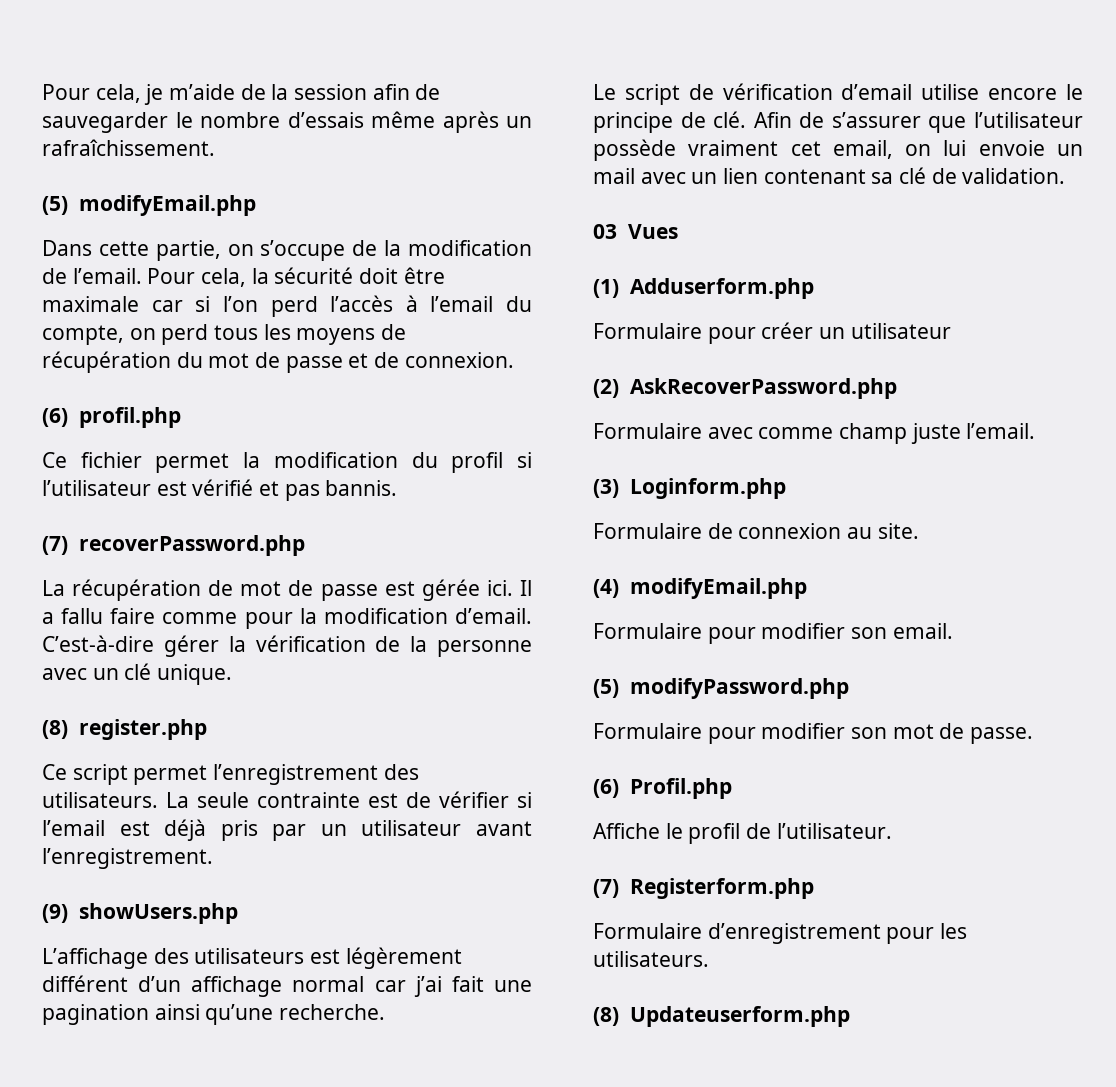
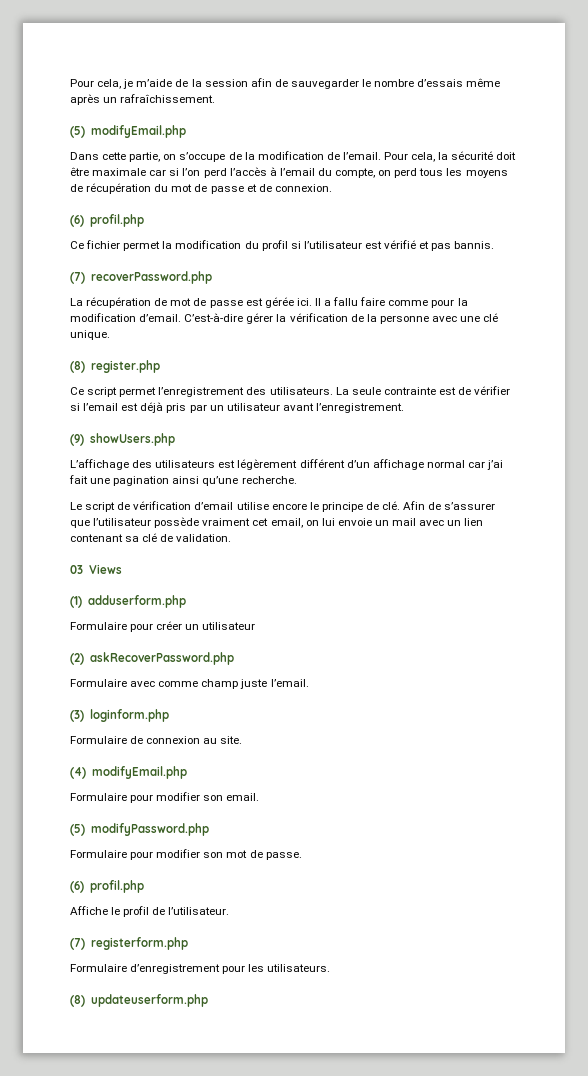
- C’est-à-dire gérer la vérification de la personne avec un clé unique.
+ C’est-à-dire gérer la vérification de la personne avec une clé unique.
- 03 Vues
+ 03 Views
- (1) Adduserform.php
+ (1) adduserform.php
- (2) AskRecoverPassword.php
+ (2) askRecoverPassword.php
- (3) Loginform.php
+ (3) loginform.php
  Formulaire pour modifier son mot de passe.
- (6) Profil.php
+ (6) profil.php
- (7) Registerform.php
+ (7) registerform.php
- (8) Updateuserform.php
+ (8) updateuserform.php

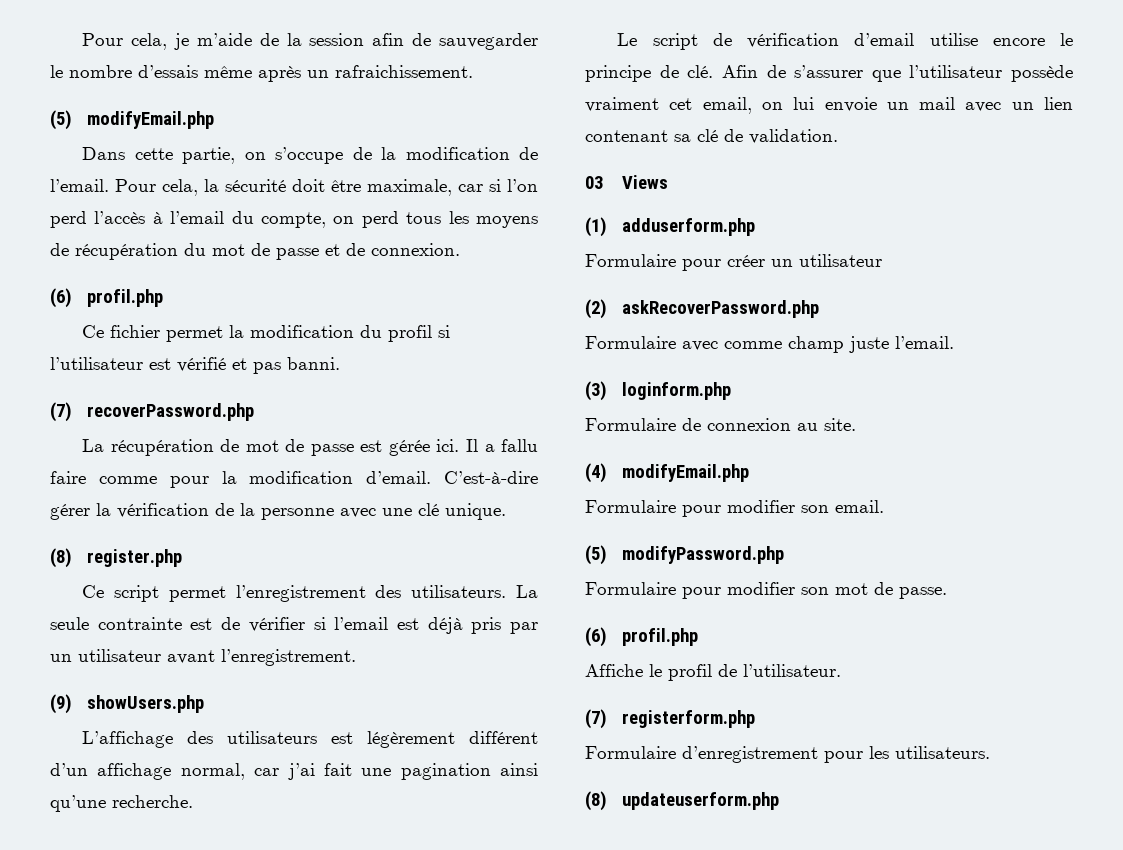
- Pour cela, je m’aide de la session afin de sauvegarder le nombre d’essais même après un rafraîchissement.
+ Pour cela, je m’aide de la session afin de sauvegarder le nombre d’essais même après un rafraichissement.
- Pour cela, la sécurité doit être maximale car si l’on perd l’accès à l’email du compte, on perd tous les moyens de récupération du mot de passe et de connexion.
+ Pour cela, la sécurité doit être maximale, car si l’on perd l’accès à l’email du compte, on perd tous les moyens de récupération du mot de passe et de connexion.
- Ce fichier permet la modification du profil si l’utilisateur est vérifié et pas bannis.
+ Ce fichier permet la modification du profil si l’utilisateur est vérifié et pas banni.
- L’affichage des utilisateurs est légèrement différent d’un affichage normal car j’ai fait une pagination ainsi qu’une recherche.
+ L’affichage des utilisateurs est légèrement différent d’un affichage normal, car j’ai fait une pagination ainsi qu’une recherche.

